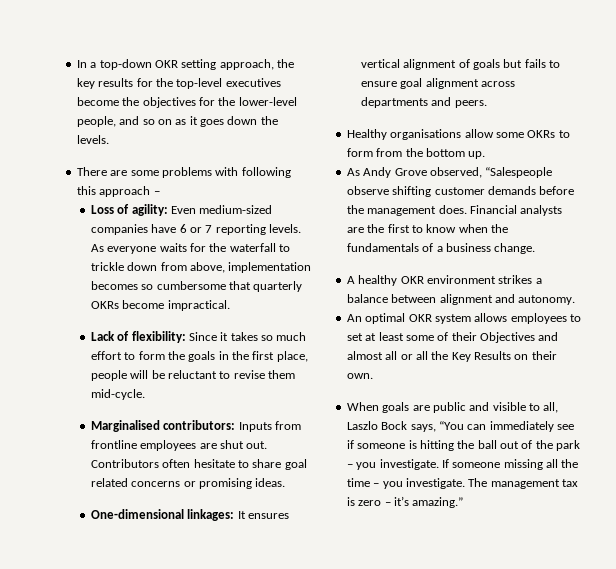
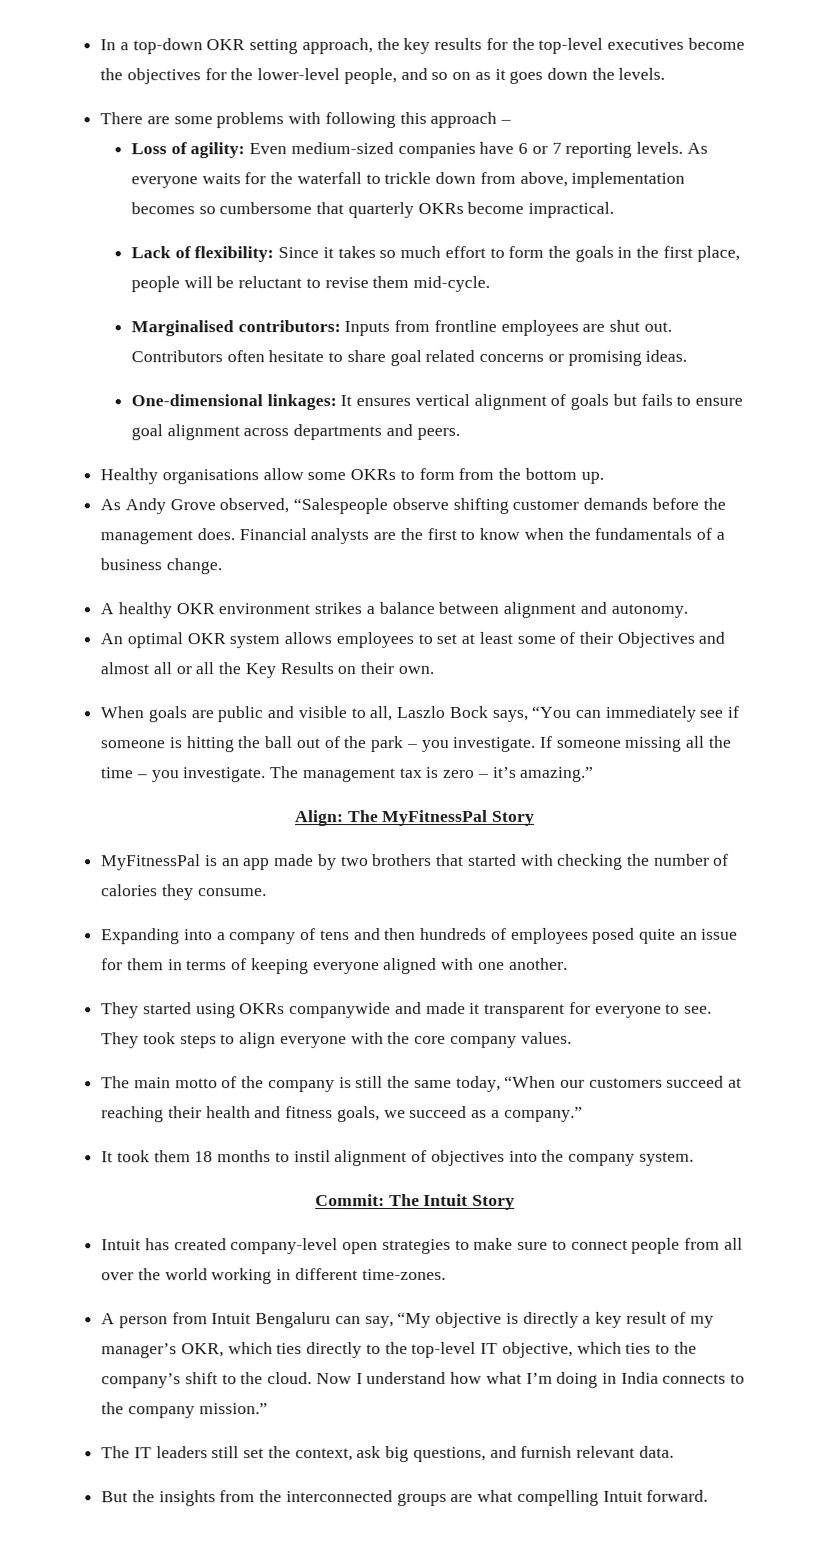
+ Align: The MyFitnessPal Story
+ MyFitnessPal is an app made by two brothers that started with checking the number of calories they consume.
+ Expanding into a company of tens and then hundreds of employees posed quite an issue for them in terms of keeping everyone aligned with one another.
+ They started using OKRs companywide and made it transparent for everyone to see. They took steps to align everyone with the core company values.
+ The main motto of the company is still the same today, “When our customers succeed at reaching their health and fitness goals, we succeed as a company.”
+ It took them 18 months to instil alignment of objectives into the company system.
+ Commit: The Intuit Story
+ Intuit has created company-level open strategies to make sure to connect people from all over the world working in different time-zones.
+ A person from Intuit Bengaluru can say, “My objective is directly a key result of my manager’s OKR, which ties directly to the top-level IT objective, which ties to the company’s shift to the cloud. Now I understand how what I’m doing in India connects to the company mission.”
+ The IT leaders still set the context, ask big questions, and furnish relevant data.
+ But the insights from the interconnected groups are what compelling Intuit forward.

